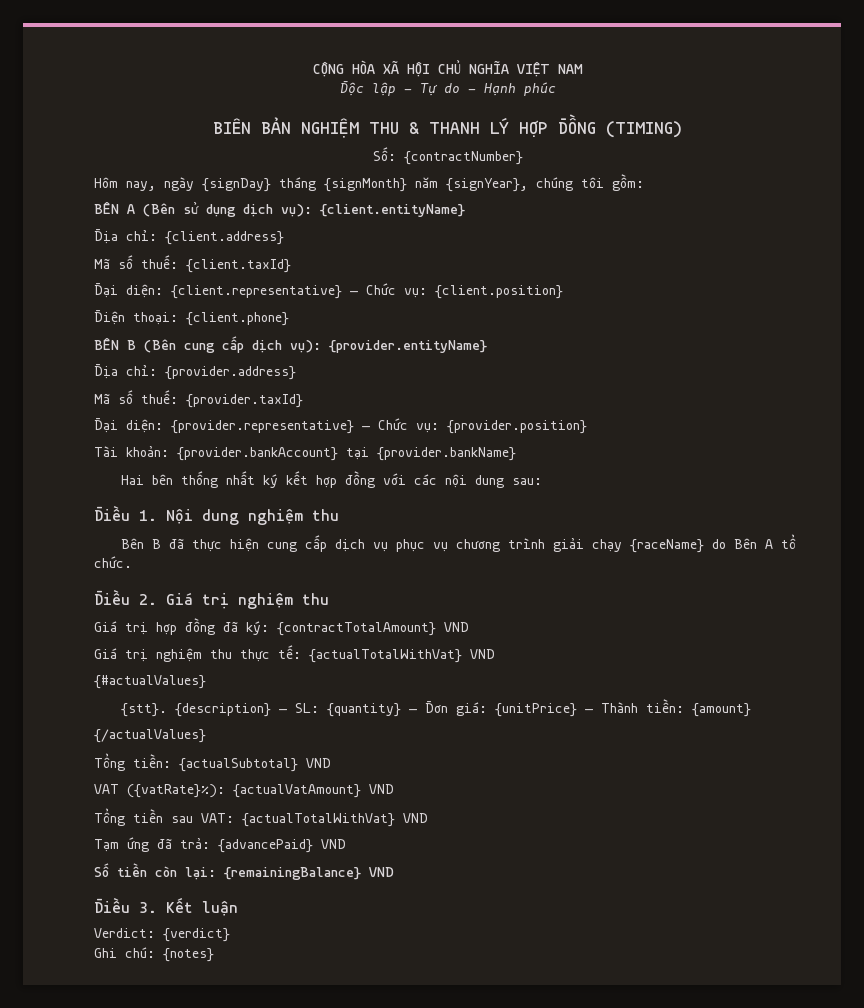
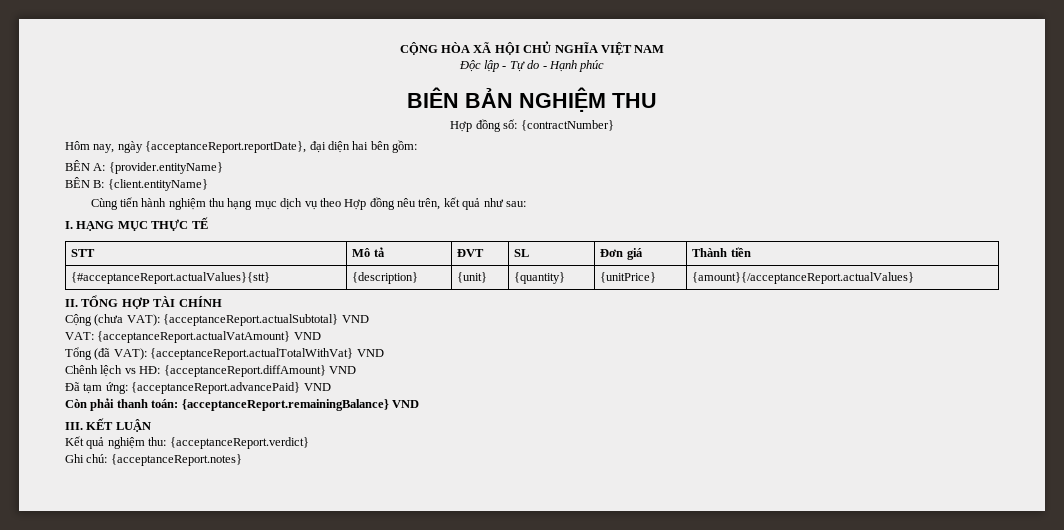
- BIÊN BẢN NGHIỆM THU & THANH LÝ HỢP ĐỒNG (TIMING)
- Số: {contractNumber}
- Hôm nay, ngày {signDay} tháng {signMonth} năm {signYear}, chúng tôi gồm:
- BÊN A (Bên sử dụng dịch vụ): {client.entityName}
- Địa chỉ: {client.address}
- Mã số thuế: {client.taxId}
- Đại diện: {client.representative} — Chức vụ: {client.position}
- Điện thoại: {client.phone}
- BÊN B (Bên cung cấp dịch vụ): {provider.entityName}
- Địa chỉ: {provider.address}
- Mã số thuế: {provider.taxId}
- Đại diện: {provider.representative} — Chức vụ: {provider.position}
- Tài khoản: {provider.bankAccount} tại {provider.bankName}
- Hai bên thống nhất ký kết hợp đồng với các nội dung sau:
- Điều 1. Nội dung nghiệm thu
- Bên B đã thực hiện cung cấp dịch vụ phục vụ chương trình giải chạy {raceName} do Bên A tổ chức.
- Điều 2. Giá trị nghiệm thu
- Giá trị hợp đồng đã ký: {contractTotalAmount} VND
- Giá trị nghiệm thu thực tế: {actualTotalWithVat} VND
- {#actualValues}
- {stt}. {description} — SL: {quantity} — Đơn giá: {unitPrice} — Thành tiền: {amount}
- {/actualValues}
- Tổng tiền: {actualSubtotal} VND
- VAT ({vatRate}%): {actualVatAmount} VND
- Tổng tiền sau VAT: {actualTotalWithVat} VND
- Tạm ứng đã trả: {advancePaid} VND
- Số tiền còn lại: {remainingBalance} VND
- Điều 3. Kết luận
- Verdict: {verdict}
+ BIÊN BẢN NGHIỆM THU
+ Hợp đồng số: {contractNumber}
+ Hôm nay, ngày {acceptanceReport.reportDate}, đại diện hai bên gồm:
+ BÊN A: {provider.entityName}
+ BÊN B: {client.entityName}
+ Cùng tiến hành nghiệm thu hạng mục dịch vụ theo Hợp đồng nêu trên, kết quả như sau:
+ I. HẠNG MỤC THỰC TẾ
+ STT | Mô tả | ĐVT | SL | Đơn giá | Thành tiền
+ {#acceptanceReport.actualValues}{stt} | {description} | {unit} | {quantity} | {unitPrice} | {amount}{/acceptanceReport.actualValues}
+ II. TỔNG HỢP TÀI CHÍNH
+ Cộng (chưa VAT): {acceptanceReport.actualSubtotal} VND
+ VAT: {acceptanceReport.actualVatAmount} VND
+ Tổng (đã VAT): {acceptanceReport.actualTotalWithVat} VND
+ Chênh lệch vs HĐ: {acceptanceReport.diffAmount} VND
+ Đã tạm ứng: {acceptanceReport.advancePaid} VND
+ Còn phải thanh toán: {acceptanceReport.remainingBalance} VND
+ III. KẾT LUẬN
+ Kết quả nghiệm thu: {acceptanceReport.verdict}
- Ghi chú: {notes}
+ Ghi chú: {acceptanceReport.notes}

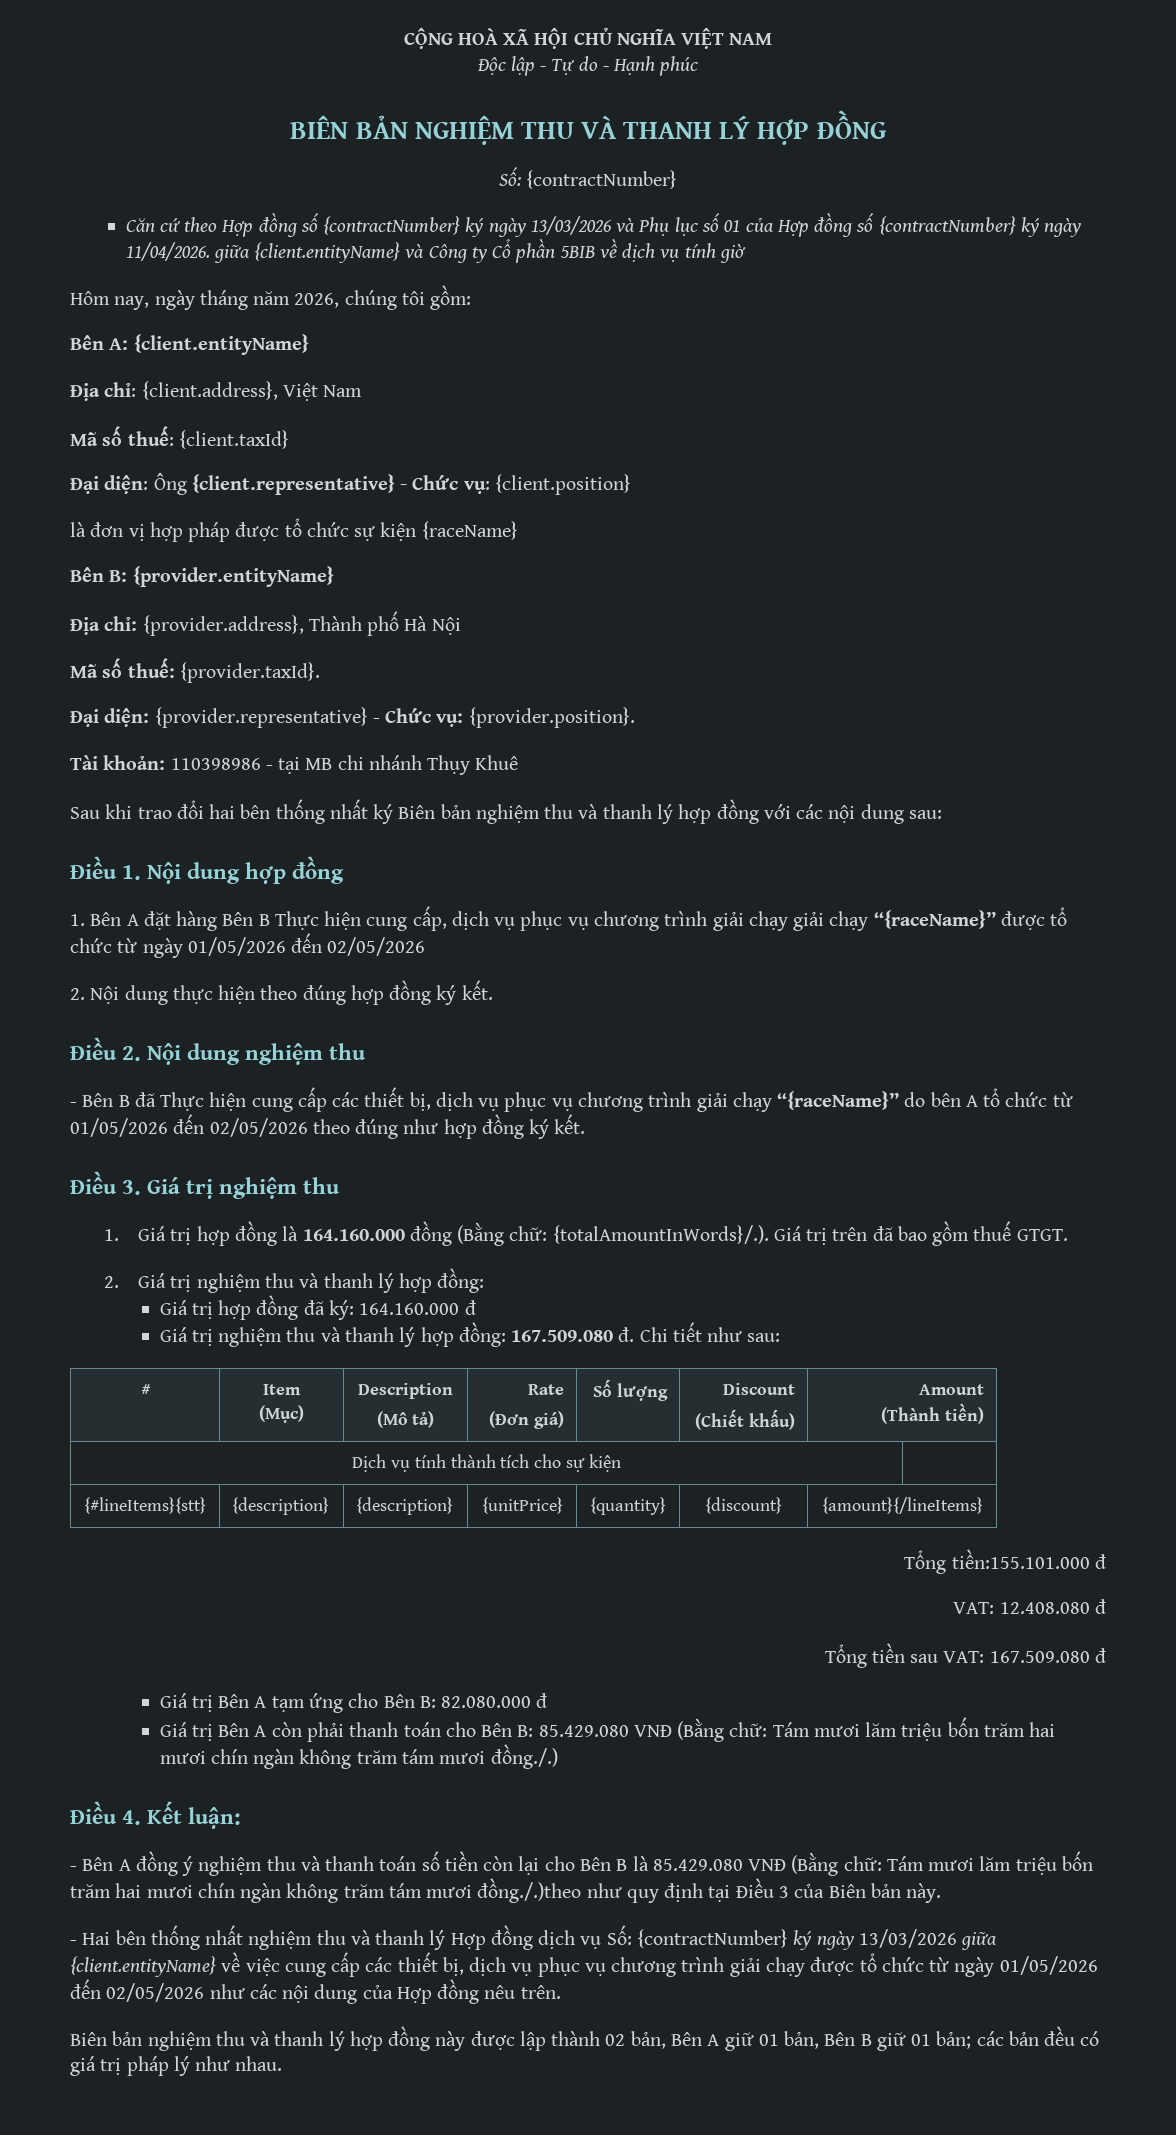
- CỘNG HÒA XÃ HỘI CHỦ NGHĨA VIỆT NAM
+ CỘNG HOÀ XÃ HỘI CHỦ NGHĨA VIỆT NAM
- BIÊN BẢN NGHIỆM THU
- Hợp đồng số: {contractNumber}
- Hôm nay, ngày {acceptanceReport.reportDate}, đại diện hai bên gồm:
- BÊN A: {provider.entityName}
- BÊN B: {client.entityName}
- Cùng tiến hành nghiệm thu hạng mục dịch vụ theo Hợp đồng nêu trên, kết quả như sau:
- I. HẠNG MỤC THỰC TẾ
- STT | Mô tả | ĐVT | SL | Đơn giá | Thành tiền
- {#acceptanceReport.actualValues}{stt} | {description} | {unit} | {quantity} | {unitPrice} | {amount}{/acceptanceReport.actualValues}
- II. TỔNG HỢP TÀI CHÍNH
- Cộng (chưa VAT): {acceptanceReport.actualSubtotal} VND
- VAT: {acceptanceReport.actualVatAmount} VND
- Tổng (đã VAT): {acceptanceReport.actualTotalWithVat} VND
- Chênh lệch vs HĐ: {acceptanceReport.diffAmount} VND
- Đã tạm ứng: {acceptanceReport.advancePaid} VND
- Còn phải thanh toán: {acceptanceReport.remainingBalance} VND
- III. KẾT LUẬN
- Kết quả nghiệm thu: {acceptanceReport.verdict}
- Ghi chú: {acceptanceReport.notes}
+ BIÊN BẢN NGHIỆM THU VÀ THANH LÝ HỢP ĐỒNG
+ Số: {contractNumber}
+ Căn cứ theo Hợp đồng số {contractNumber} ký ngày 13/03/2026 và Phụ lục số 01 của Hợp đồng số {contractNumber} ký ngày 11/04/2026. giữa {client.entityName} và Công ty Cổ phần 5BIB về dịch vụ tính giờ
+ Hôm nay, ngày tháng năm 2026, chúng tôi gồm:
+ Bên A: {client.entityName}
+ Địa chỉ: {client.address}, Việt Nam
+ Mã số thuế: {client.taxId}
+ Đại diện: Ông {client.representative} - Chức vụ: {client.position}
+ là đơn vị hợp pháp được tổ chức sự kiện {raceName}
+ Bên B: {provider.entityName}
+ Địa chỉ: {provider.address}, Thành phố Hà Nội
+ Mã số thuế: {provider.taxId}.
+ Đại diện: {provider.representative} - Chức vụ: {provider.position}.
+ Tài khoản: 110398986 - tại MB chi nhánh Thụy Khuê
+ Sau khi trao đổi hai bên thống nhất ký Biên bản nghiệm thu và thanh lý hợp đồng với các nội dung sau:
+ Điều 1. Nội dung hợp đồng
+ 1. Bên A đặt hàng Bên B Thực hiện cung cấp, dịch vụ phục vụ chương trình giải chạy giải chạy “{raceName}” được tổ chức từ ngày 01/05/2026 đến 02/05/2026
+ 2. Nội dung thực hiện theo đúng hợp đồng ký kết.
+ Điều 2. Nội dung nghiệm thu
+ - Bên B đã Thực hiện cung cấp các thiết bị, dịch vụ phục vụ chương trình giải chạy “{raceName}” do bên A tổ chức từ 01/05/2026 đến 02/05/2026 theo đúng như hợp đồng ký kết.
+ Điều 3. Giá trị nghiệm thu
+ 1. Giá trị hợp đồng là 164.160.000 đồng (Bằng chữ: {totalAmountInWords}/.). Giá trị trên đã bao gồm thuế GTGT.
+ 2. Giá trị nghiệm thu và thanh lý hợp đồng:
+ Giá trị hợp đồng đã ký: 164.160.000 đ
+ Giá trị nghiệm thu và thanh lý hợp đồng: 167.509.080 đ. Chi tiết như sau:
+ # | Item
+ (Mục) | Description
+ (Mô tả) | Rate
+ (Đơn giá) | Số lượng | Discount
+ (Chiết khấu) | Amount
+ (Thành tiền)
+ Dịch vụ tính thành tích cho sự kiện |
+ {#lineItems}{stt} | {description} | {description} | {unitPrice} | {quantity} | {discount} | {amount}{/lineItems}
+ Tổng tiền:155.101.000 đ
+ VAT: 12.408.080 đ
+ Tổng tiền sau VAT: 167.509.080 đ
+ Giá trị Bên A tạm ứng cho Bên B: 82.080.000 đ
+ Giá trị Bên A còn phải thanh toán cho Bên B: 85.429.080 VNĐ (Bằng chữ: Tám mươi lăm triệu bốn trăm hai mươi chín ngàn không trăm tám mươi đồng./.)
+ Điều 4. Kết luận:
+ - Bên A đồng ý nghiệm thu và thanh toán số tiền còn lại cho Bên B là 85.429.080 VNĐ (Bằng chữ: Tám mươi lăm triệu bốn trăm hai mươi chín ngàn không trăm tám mươi đồng./.)theo như quy định tại Điều 3 của Biên bản này.
+ - Hai bên thống nhất nghiệm thu và thanh lý Hợp đồng dịch vụ Số: {contractNumber} ký ngày 13/03/2026 giữa {client.entityName} về việc cung cấp các thiết bị, dịch vụ phục vụ chương trình giải chạy được tổ chức từ ngày 01/05/2026 đến 02/05/2026 như các nội dung của Hợp đồng nêu trên.
+ Biên bản nghiệm thu và thanh lý hợp đồng này được lập thành 02 bản, Bên A giữ 01 bản, Bên B giữ 01 bản; các bản đều có giá trị pháp lý như nhau.

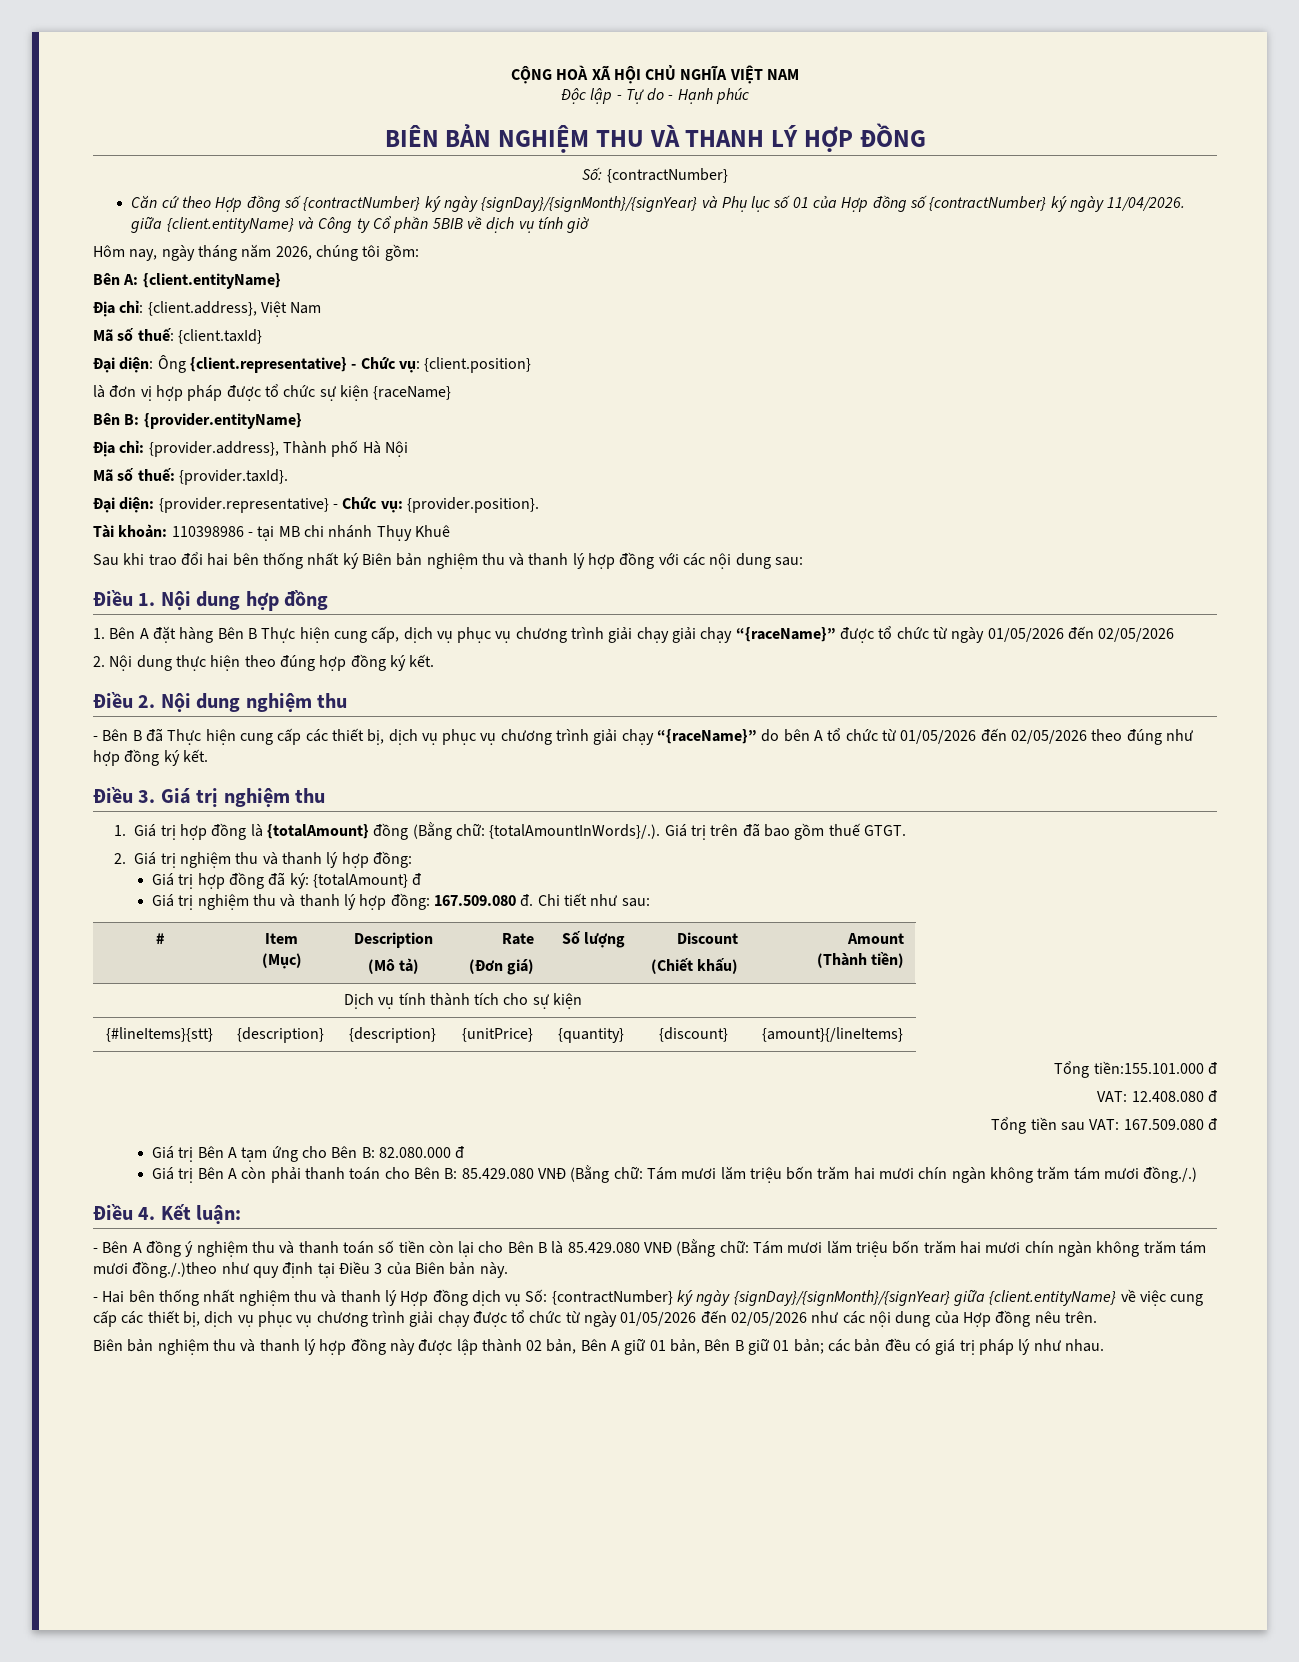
- Căn cứ theo Hợp đồng số {contractNumber} ký ngày 13/03/2026 và Phụ lục số 01 của Hợp đồng số {contractNumber} ký ngày 11/04/2026. giữa {client.entityName} và Công ty Cổ phần 5BIB về dịch vụ tính giờ
+ Căn cứ theo Hợp đồng số {contractNumber} ký ngày {signDay}/{signMonth}/{signYear} và Phụ lục số 01 của Hợp đồng số {contractNumber} ký ngày 11/04/2026. giữa {client.entityName} và Công ty Cổ phần 5BIB về dịch vụ tính giờ
- 1. Giá trị hợp đồng là 164.160.000 đồng (Bằng chữ: {totalAmountInWords}/.). Giá trị trên đã bao gồm thuế GTGT.
+ 1. Giá trị hợp đồng là {totalAmount} đồng (Bằng chữ: {totalAmountInWords}/.). Giá trị trên đã bao gồm thuế GTGT.
- Giá trị hợp đồng đã ký: 164.160.000 đ
+ Giá trị hợp đồng đã ký: {totalAmount} đ
- - Hai bên thống nhất nghiệm thu và thanh lý Hợp đồng dịch vụ Số: {contractNumber} ký ngày 13/03/2026 giữa {client.entityName} về việc cung cấp các thiết bị, dịch vụ phục vụ chương trình giải chạy được tổ chức từ ngày 01/05/2026 đến 02/05/2026 như các nội dung của Hợp đồng nêu trên.
+ - Hai bên thống nhất nghiệm thu và thanh lý Hợp đồng dịch vụ Số: {contractNumber} ký ngày {signDay}/{signMonth}/{signYear} giữa {client.entityName} về việc cung cấp các thiết bị, dịch vụ phục vụ chương trình giải chạy được tổ chức từ ngày 01/05/2026 đến 02/05/2026 như các nội dung của Hợp đồng nêu trên.

